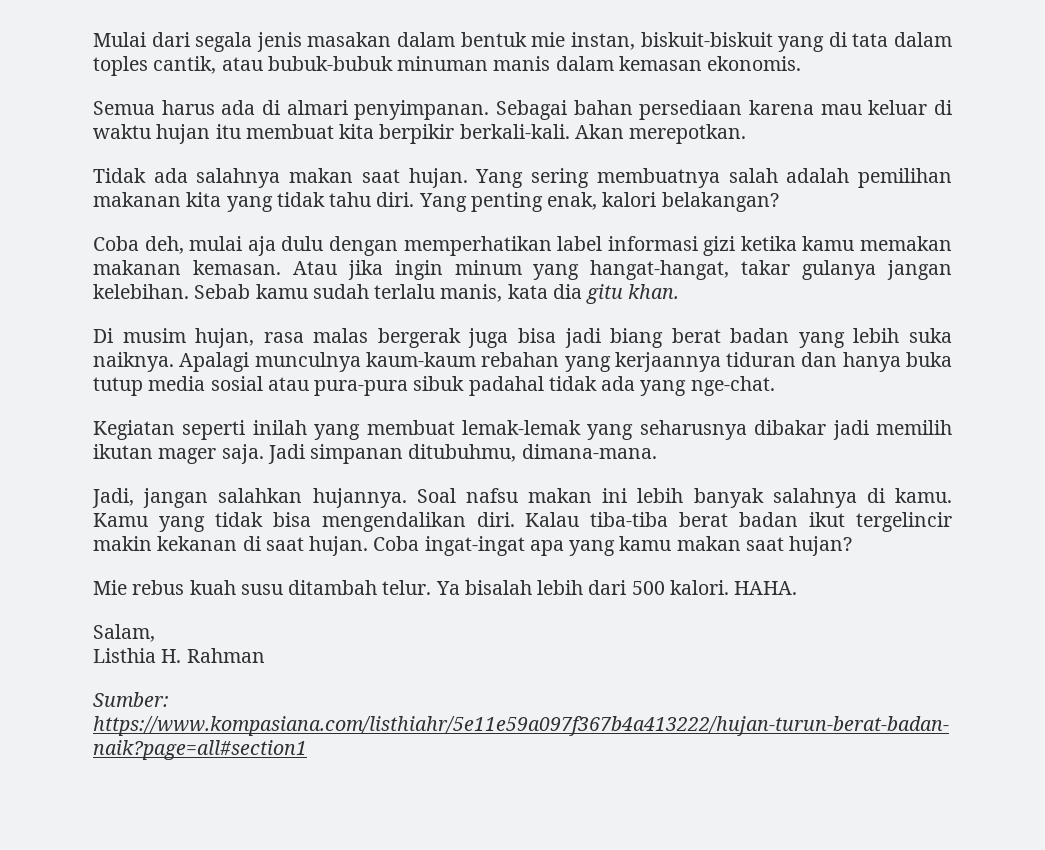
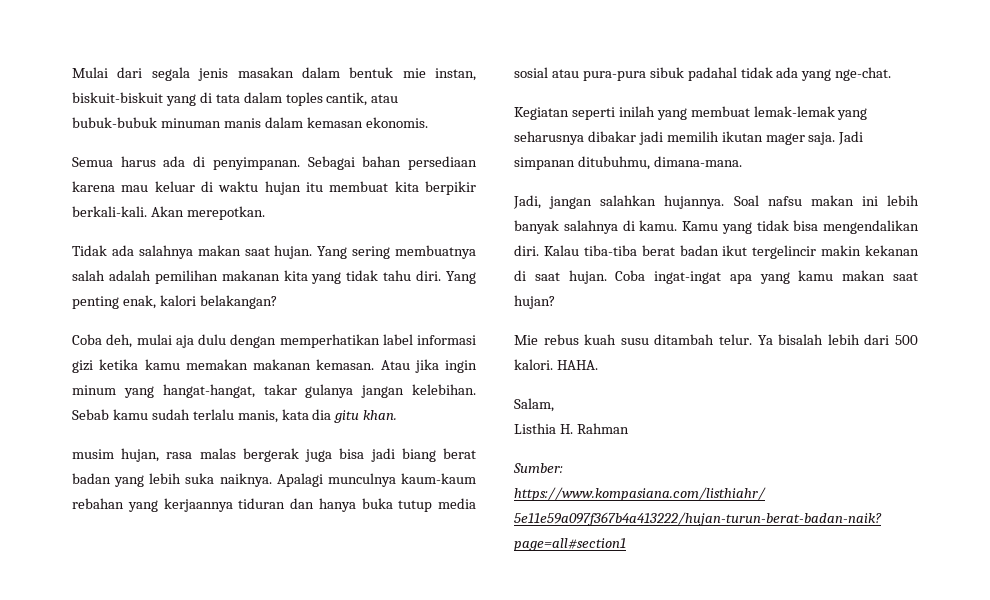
- Semua harus ada di almari penyimpanan.
+ Semua harus ada di penyimpanan.
- Di musim hujan, rasa malas bergerak juga bisa jadi biang berat badan yang lebih suka naiknya.
+ musim hujan, rasa malas bergerak juga bisa jadi biang berat badan yang lebih suka naiknya.

